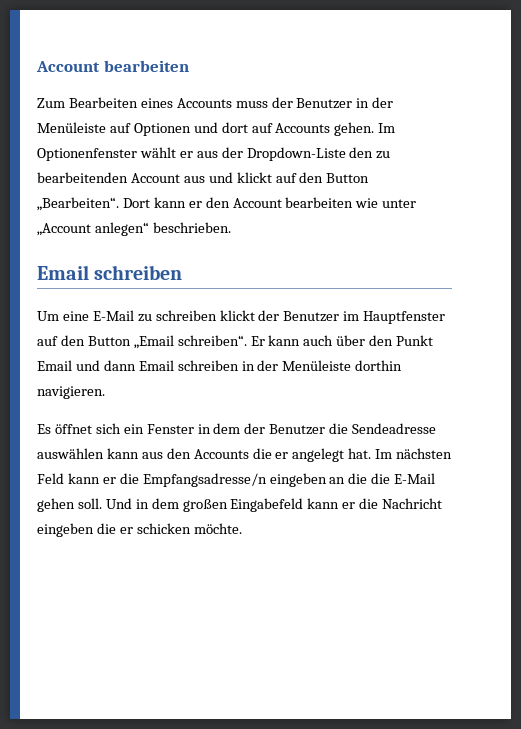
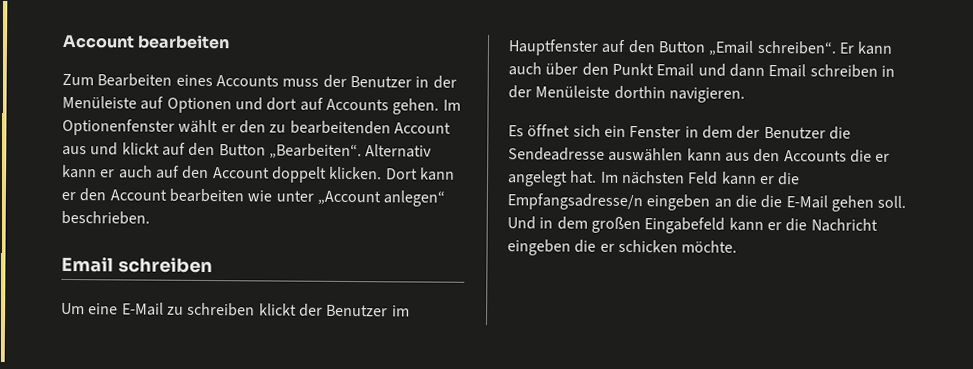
- Im Optionenfenster wählt er aus der Dropdown-Liste den zu bearbeitenden Account aus und klickt auf den Button „Bearbeiten“.
+ Im Optionenfenster wählt er den zu bearbeitenden Account aus und klickt auf den Button „Bearbeiten“.
+ Alternativ kann er auch auf den Account doppelt klicken.

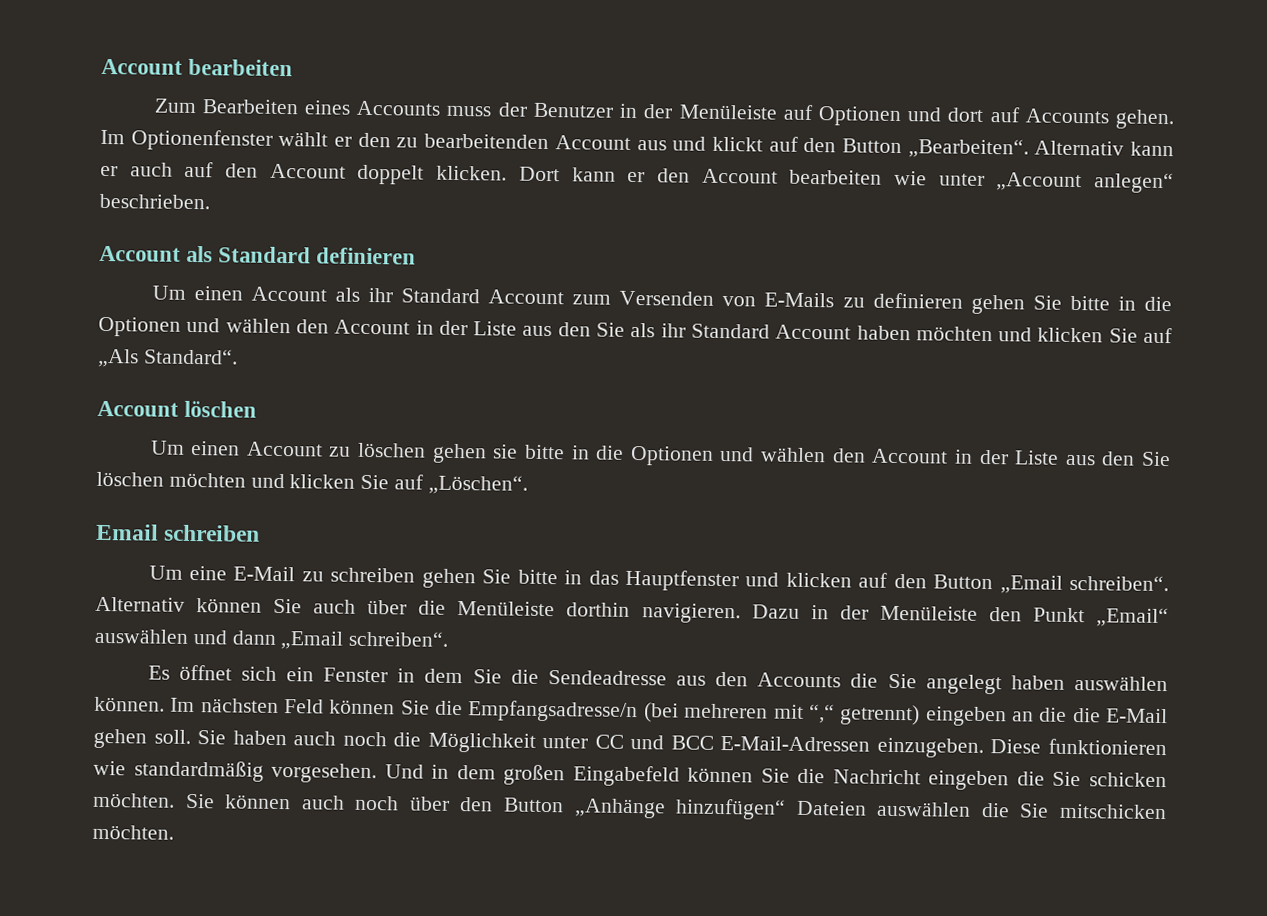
+ Account als Standard definieren
+ Um einen Account als ihr Standard Account zum Versenden von E-Mails zu definieren gehen Sie bitte in die Optionen und wählen den Account in der Liste aus den Sie als ihr Standard Account haben möchten und klicken Sie auf „Als Standard“.
+ Account löschen
+ Um einen Account zu löschen gehen sie bitte in die Optionen und wählen den Account in der Liste aus den Sie löschen möchten und klicken Sie auf „Löschen“.
- Um eine E-Mail zu schreiben klickt der Benutzer im Hauptfenster auf den Button „Email schreiben“.
+ Um eine E-Mail zu schreiben gehen Sie bitte in das Hauptfenster und klicken auf den Button „Email schreiben“.
- Er kann auch über den Punkt Email und dann Email schreiben in der Menüleiste dorthin navigieren.
+ Alternativ können Sie auch über die Menüleiste dorthin navigieren. Dazu in der Menüleiste den Punkt „Email“ auswählen und dann „Email schreiben“.
- Es öffnet sich ein Fenster in dem der Benutzer die Sendeadresse auswählen kann aus den Accounts die er angelegt hat. Im nächsten Feld kann er die Empfangsadresse/n eingeben an die die E-Mail gehen soll.
+ Es öffnet sich ein Fenster in dem Sie die Sendeadresse aus den Accounts die Sie angelegt haben auswählen können. Im nächsten Feld können Sie die Empfangsadresse/n (bei mehreren mit “,“ getrennt) eingeben an die die E-Mail gehen soll.
+ Sie haben auch noch die Möglichkeit unter CC und BCC E-Mail-Adressen einzugeben. Diese funktionieren wie standardmäßig vorgesehen.
- Und in dem großen Eingabefeld kann er die Nachricht eingeben die er schicken möchte.
+ Und in dem großen Eingabefeld können Sie die Nachricht eingeben die Sie schicken möchten. Sie können auch noch über den Button „Anhänge hinzufügen“ Dateien auswählen die Sie mitschicken möchten.

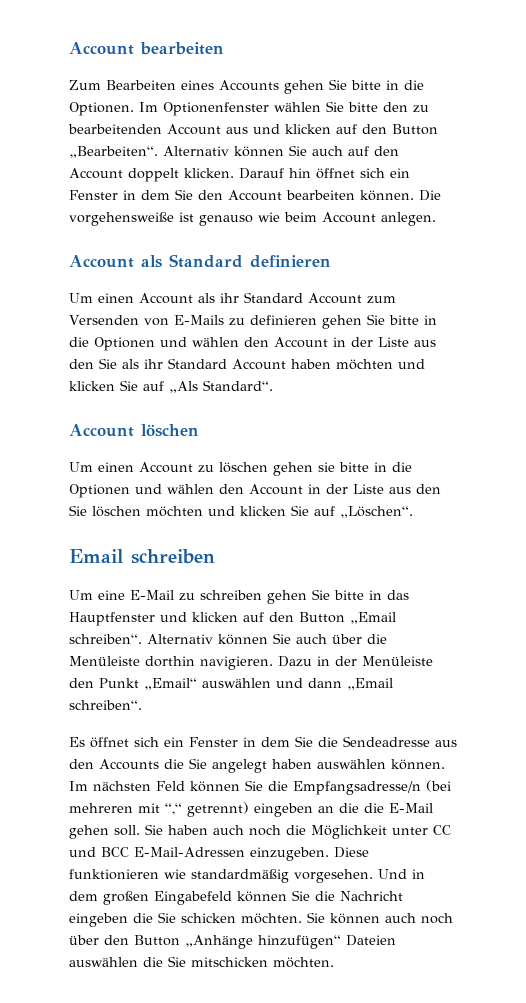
- Zum Bearbeiten eines Accounts muss der Benutzer in der Menüleiste auf Optionen und dort auf Accounts gehen. Im Optionenfenster wählt er den zu bearbeitenden Account aus und klickt auf den Button „Bearbeiten“.
+ Zum Bearbeiten eines Accounts gehen Sie bitte in die Optionen. Im Optionenfenster wählen Sie bitte den zu bearbeitenden Account aus und klicken auf den Button „Bearbeiten“.
- Alternativ kann er auch auf den Account doppelt klicken.
+ Alternativ können Sie auch auf den Account doppelt klicken.
- Dort kann er den Account bearbeiten wie unter „Account anlegen“ beschrieben.
+ Darauf hin öffnet sich ein Fenster in dem Sie den Account bearbeiten können. Die vorgehensweiße ist genauso wie beim Account anlegen.

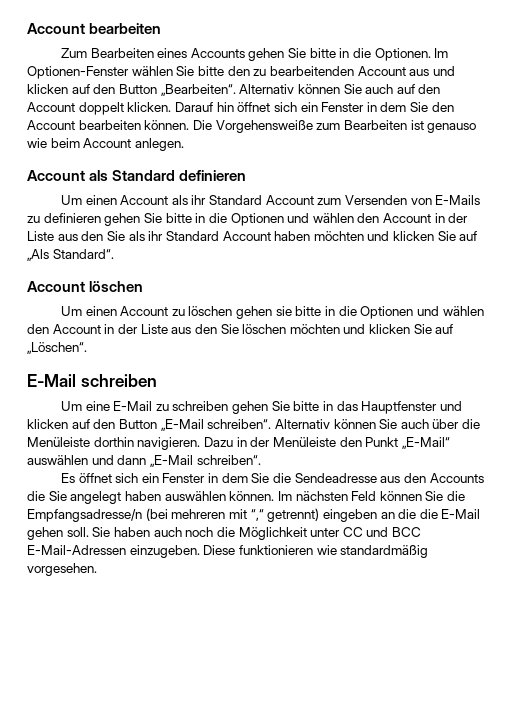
- Im Optionenfenster wählen Sie bitte den zu bearbeitenden Account aus und klicken auf den Button „Bearbeiten“.
+ Im Optionen-Fenster wählen Sie bitte den zu bearbeitenden Account aus und klicken auf den Button „Bearbeiten“.
- Die vorgehensweiße ist genauso wie beim Account anlegen.
+ Die Vorgehensweiße zum Bearbeiten ist genauso wie beim Account anlegen.
- Email schreiben
+ E-Mail schreiben
- Um eine E-Mail zu schreiben gehen Sie bitte in das Hauptfenster und klicken auf den Button „Email schreiben“.
+ Um eine E-Mail zu schreiben gehen Sie bitte in das Hauptfenster und klicken auf den Button „E-Mail schreiben“.
- Dazu in der Menüleiste den Punkt „Email“ auswählen und dann „Email schreiben“.
+ Dazu in der Menüleiste den Punkt „E-Mail“ auswählen und dann „E-Mail schreiben“.
- Und in dem großen Eingabefeld können Sie die Nachricht eingeben die Sie schicken möchten. Sie können auch noch über den Button „Anhänge hinzufügen“ Dateien auswählen die Sie mitschicken möchten.

